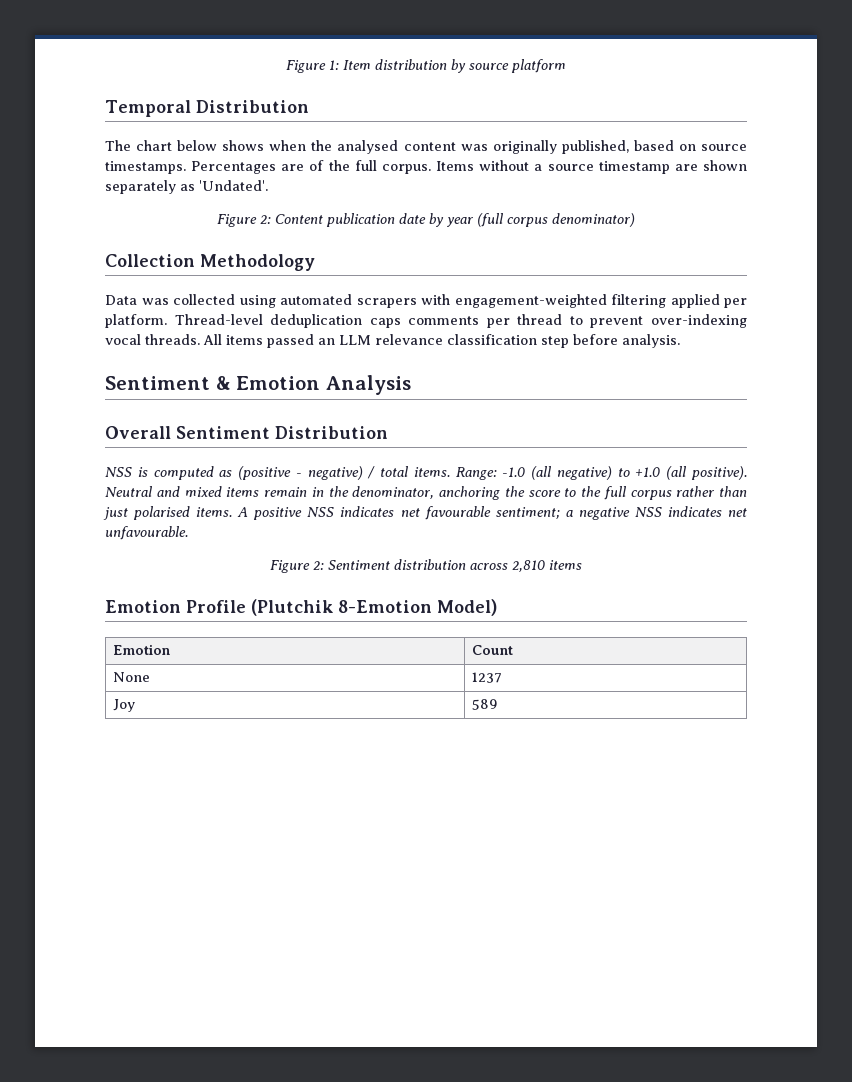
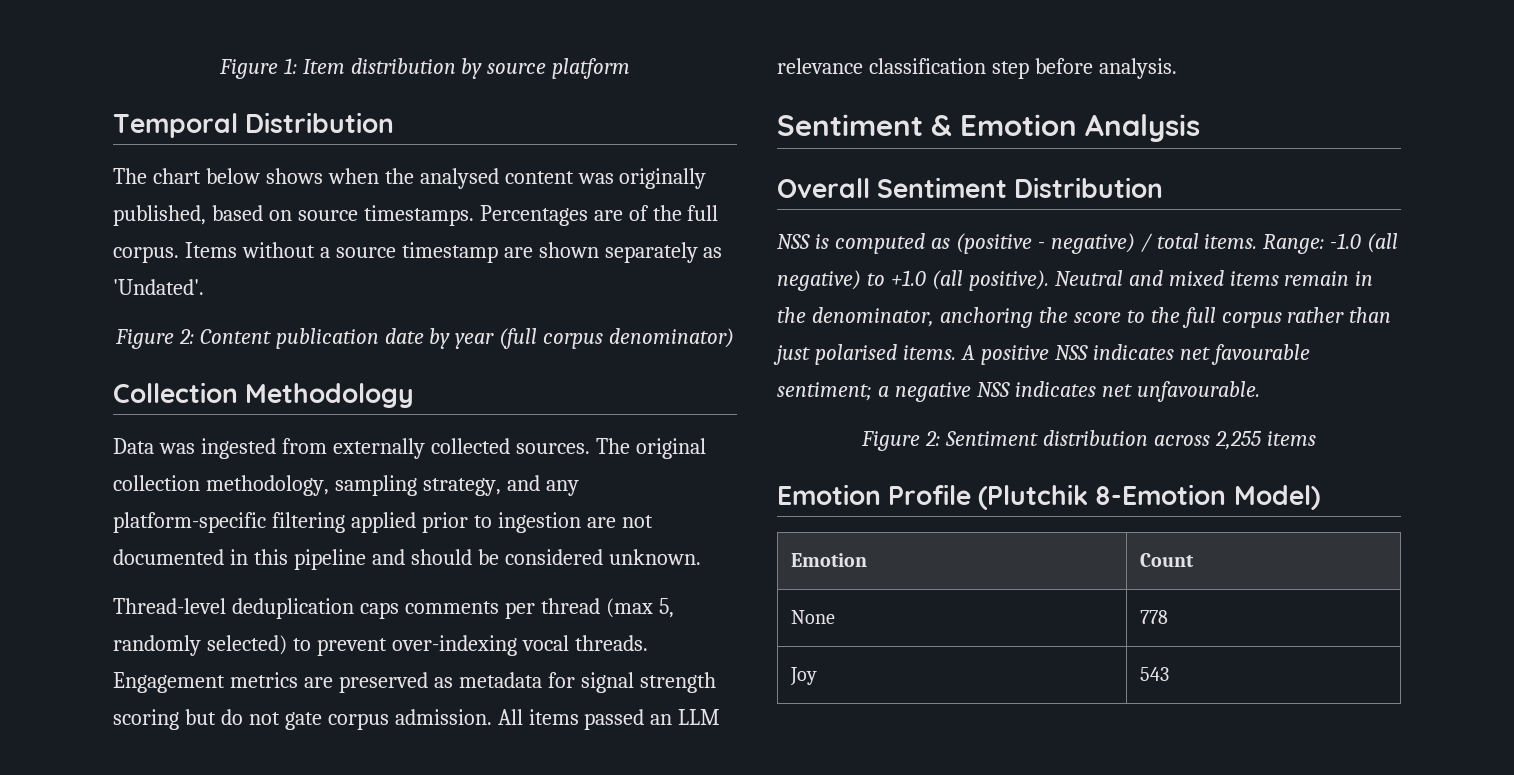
- Data was collected using automated scrapers with engagement-weighted filtering applied per platform. Thread-level deduplication caps comments per thread to prevent over-indexing vocal threads.
+ Data was ingested from externally collected sources. The original collection methodology, sampling strategy, and any platform-specific filtering applied prior to ingestion are not documented in this pipeline and should be considered unknown.
+ Thread-level deduplication caps comments per thread (max 5, randomly selected) to prevent over-indexing vocal threads.
+ Engagement metrics are preserved as metadata for signal strength scoring but do not gate corpus admission.
- Figure 2: Sentiment distribution across 2,810 items
+ Figure 2: Sentiment distribution across 2,255 items
- None | 1237
+ None | 778
- Joy | 589
+ Joy | 543

